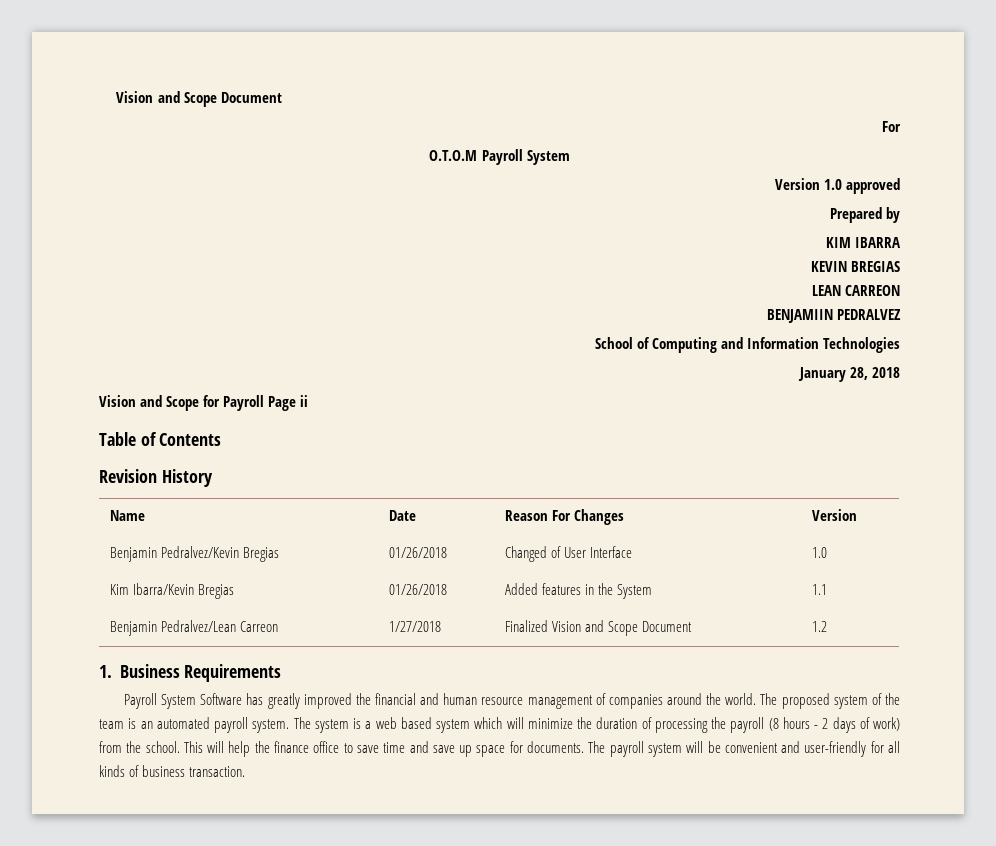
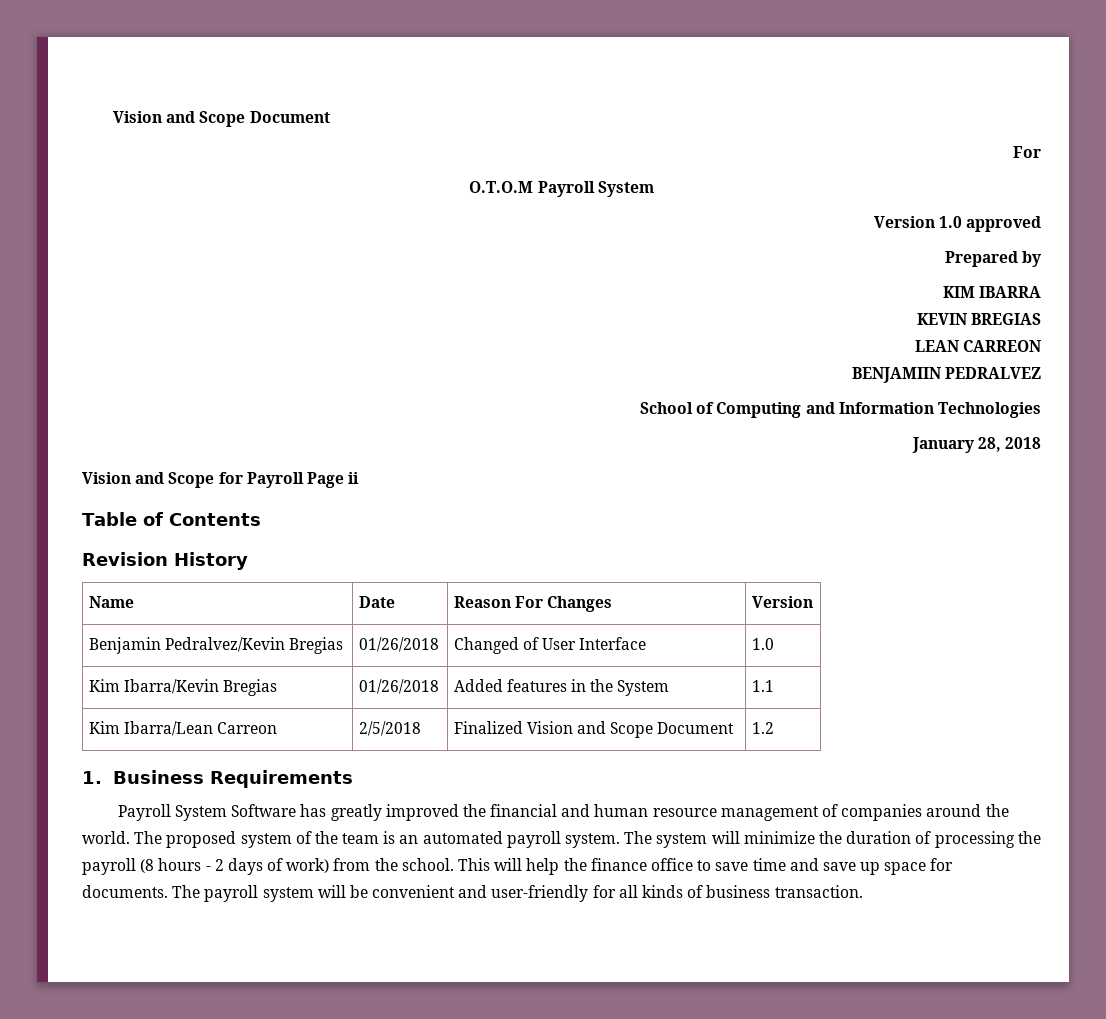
- Benjamin Pedralvez/Lean Carreon | 1/27/2018 | Finalized Vision and Scope Document | 1.2
+ Kim Ibarra/Lean Carreon | 2/5/2018 | Finalized Vision and Scope Document | 1.2
- The system is a web based system which will minimize the duration of processing the payroll (8 hours - 2 days of work) from the school.
+ The system will minimize the duration of processing the payroll (8 hours - 2 days of work) from the school.

